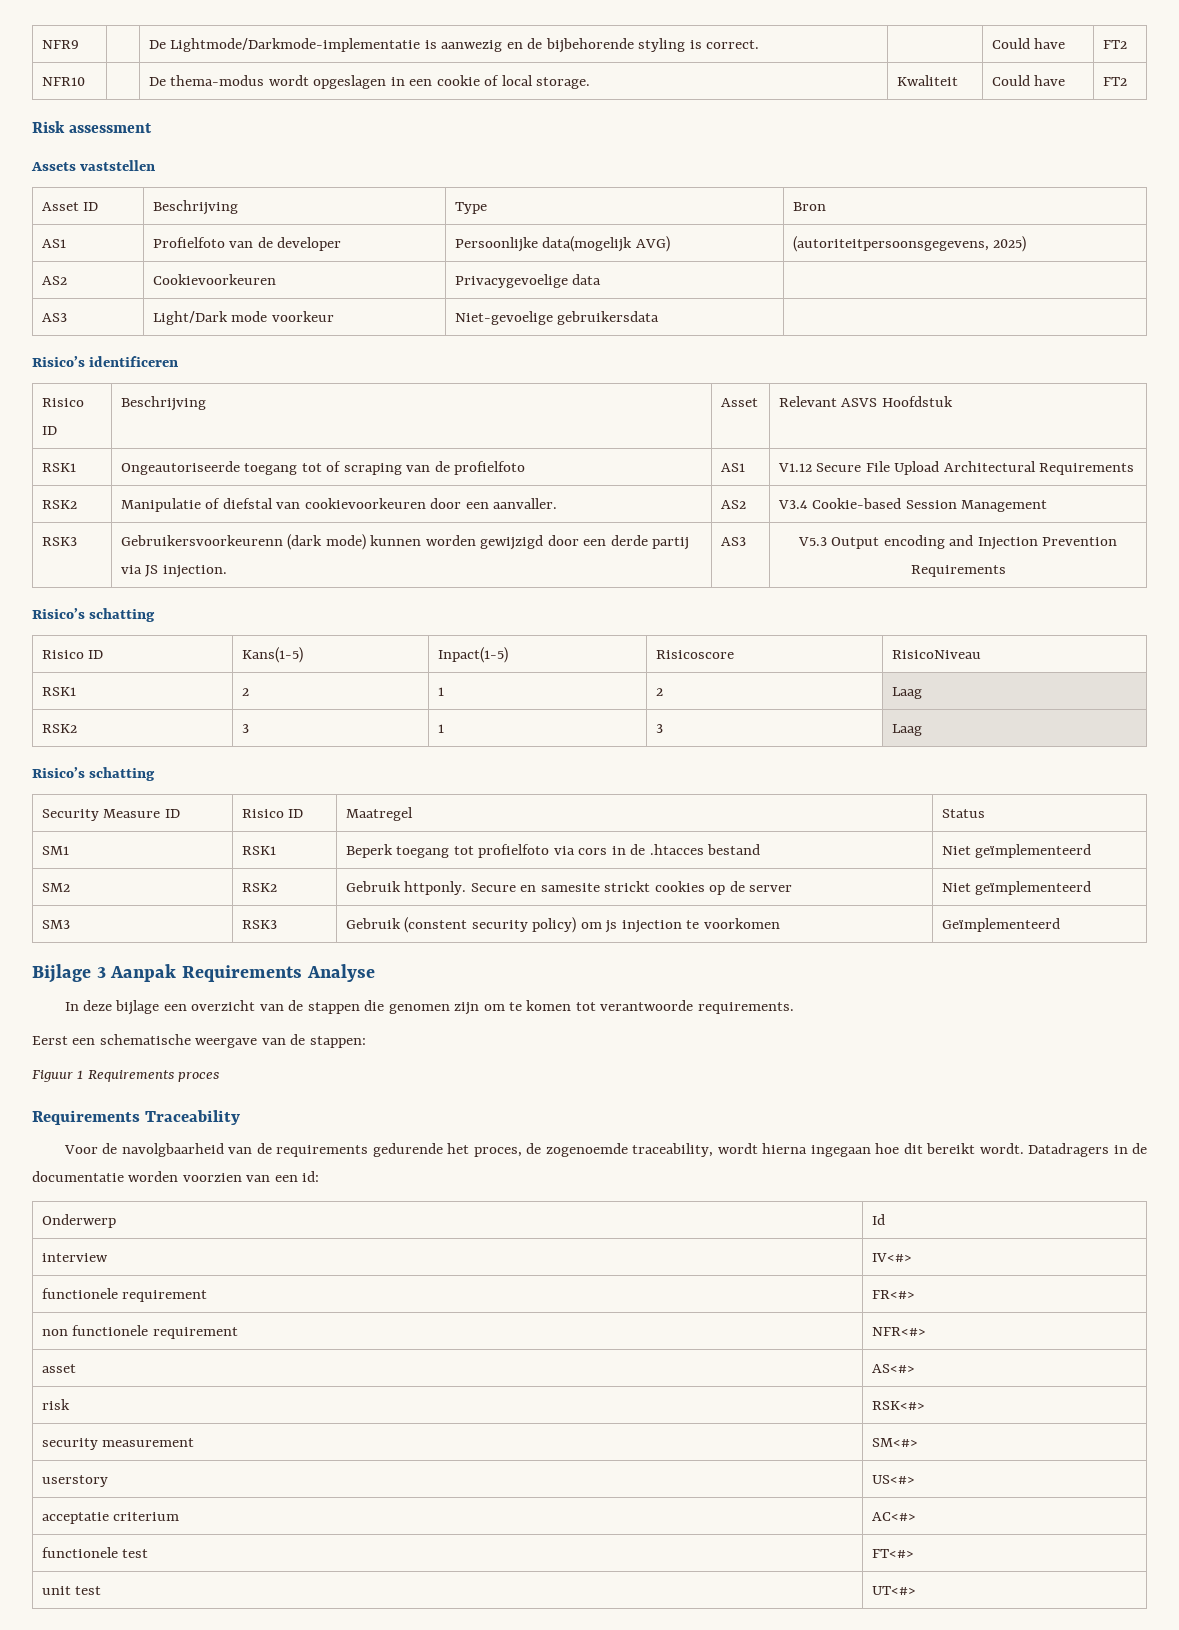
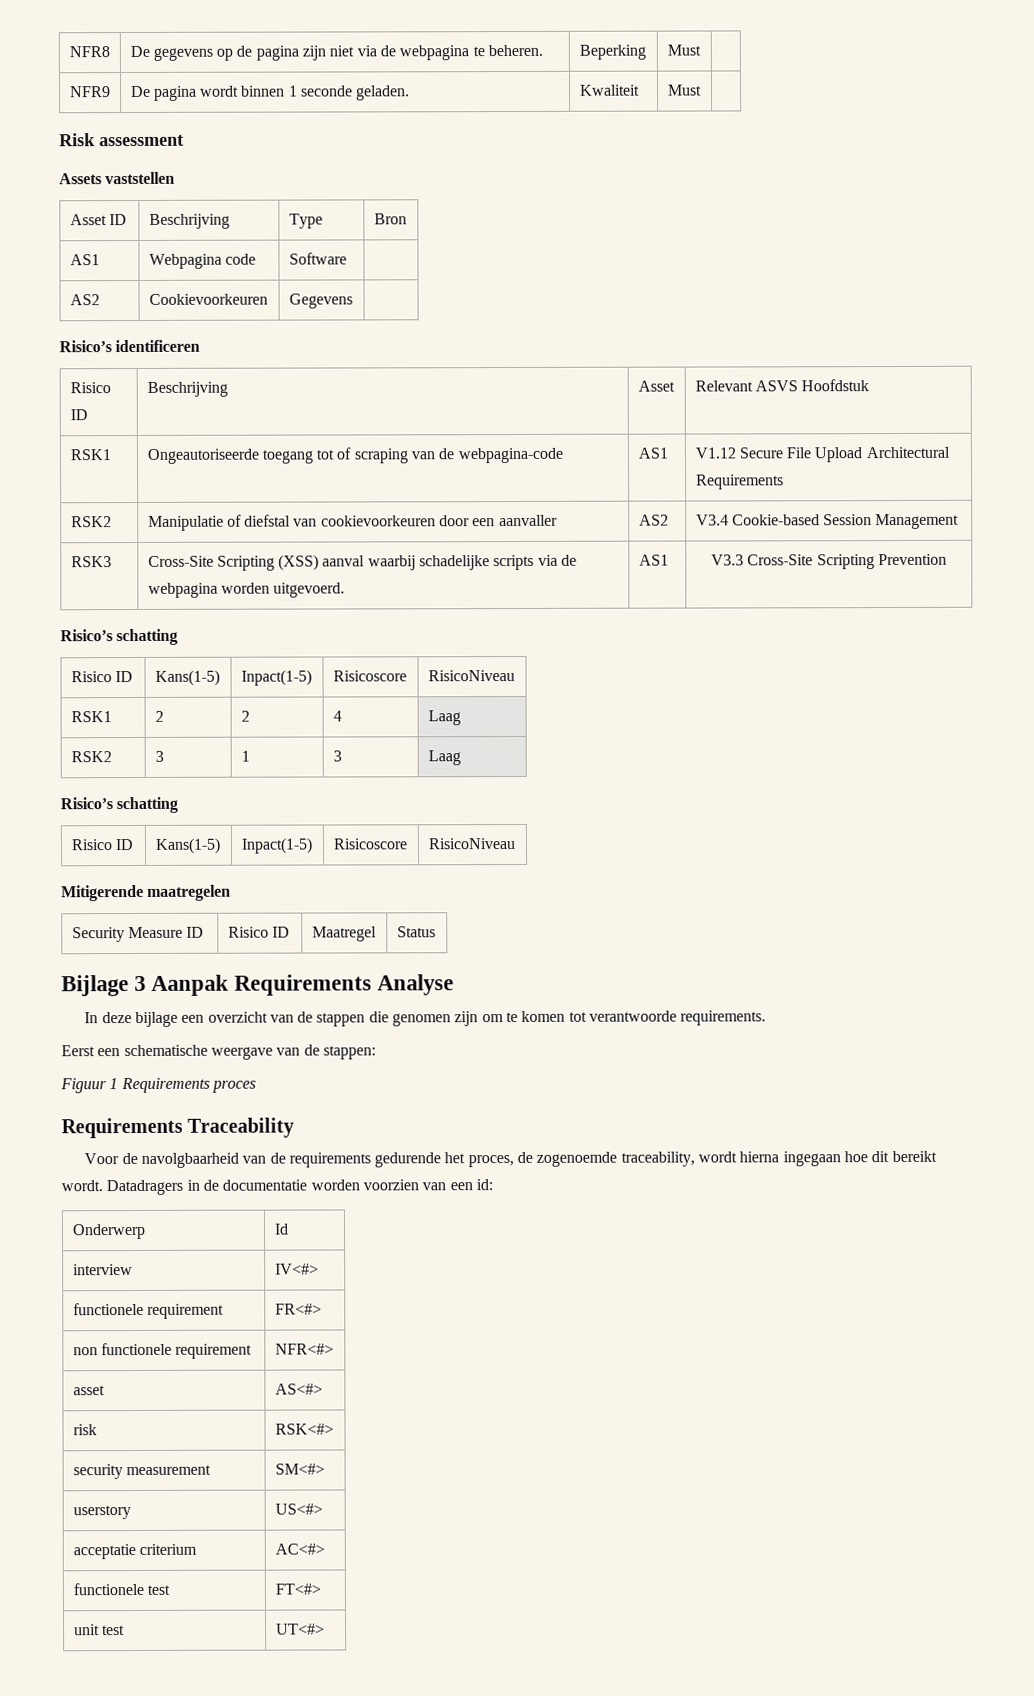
- NFR9 | | De Lightmode/Darkmode-implementatie is aanwezig en de bijbehorende styling is correct. | | Could have | FT2
- NFR10 | | De thema-modus wordt opgeslagen in een cookie of local storage. | Kwaliteit | Could have | FT2
+ NFR8 | De gegevens op de pagina zijn niet via de webpagina te beheren. | Beperking | Must |
+ NFR9 | De pagina wordt binnen 1 seconde geladen. | Kwaliteit | Must |
- AS1 | Profielfoto van de developer | Persoonlijke data(mogelijk AVG) | (autoriteitpersoonsgegevens, 2025)
- AS2 | Cookievoorkeuren | Privacygevoelige data |
- AS3 | Light/Dark mode voorkeur | Niet-gevoelige gebruikersdata |
+ AS1 | Webpagina code | Software |
+ AS2 | Cookievoorkeuren | Gegevens |
- RSK1 | Ongeautoriseerde toegang tot of scraping van de profielfoto | AS1 | V1.12 Secure File Upload Architectural Requirements
+ RSK1 | Ongeautoriseerde toegang tot of scraping van de webpagina-code | AS1 | V1.12 Secure File Upload Architectural Requirements
- RSK2 | Manipulatie of diefstal van cookievoorkeuren door een aanvaller. | AS2 | V3.4 Cookie-based Session Management
+ RSK2 | Manipulatie of diefstal van cookievoorkeuren door een aanvaller | AS2 | V3.4 Cookie-based Session Management
- RSK3 | Gebruikersvoorkeurenn (dark mode) kunnen worden gewijzigd door een derde partij via JS injection. | AS3 | V5.3 Output encoding and Injection Prevention Requirements
+ RSK3 | Cross-Site Scripting (XSS) aanval waarbij schadelijke scripts via de webpagina worden uitgevoerd. | AS1 | V3.3 Cross-Site Scripting Prevention
- RSK1 | 2 | 1 | 2 | Laag
+ RSK1 | 2 | 2 | 4 | Laag
  RSK2 | 3 | 1 | 3 | Laag
  Risico’s schatting
+ Risico ID | Kans(1-5) | Inpact(1-5) | Risicoscore | RisicoNiveau
+ Mitigerende maatregelen
- SM1 | RSK1 | Beperk toegang tot profielfoto via cors in de .htacces bestand | Niet geïmplementeerd
- SM2 | RSK2 | Gebruik httponly. Secure en samesite strickt cookies op de server | Niet geïmplementeerd
- SM3 | RSK3 | Gebruik (constent security policy) om js injection te voorkomen | Geïmplementeerd

